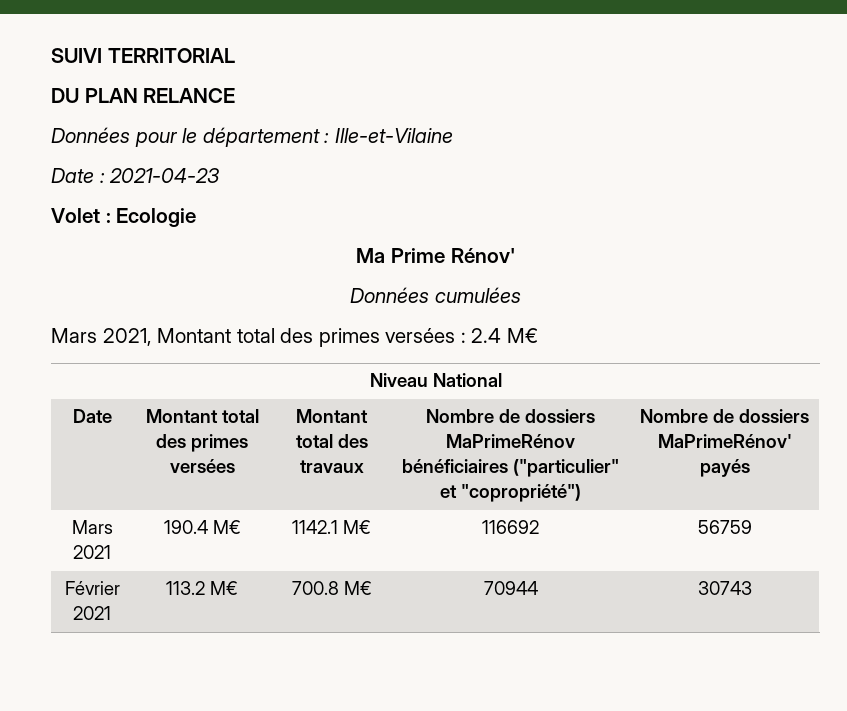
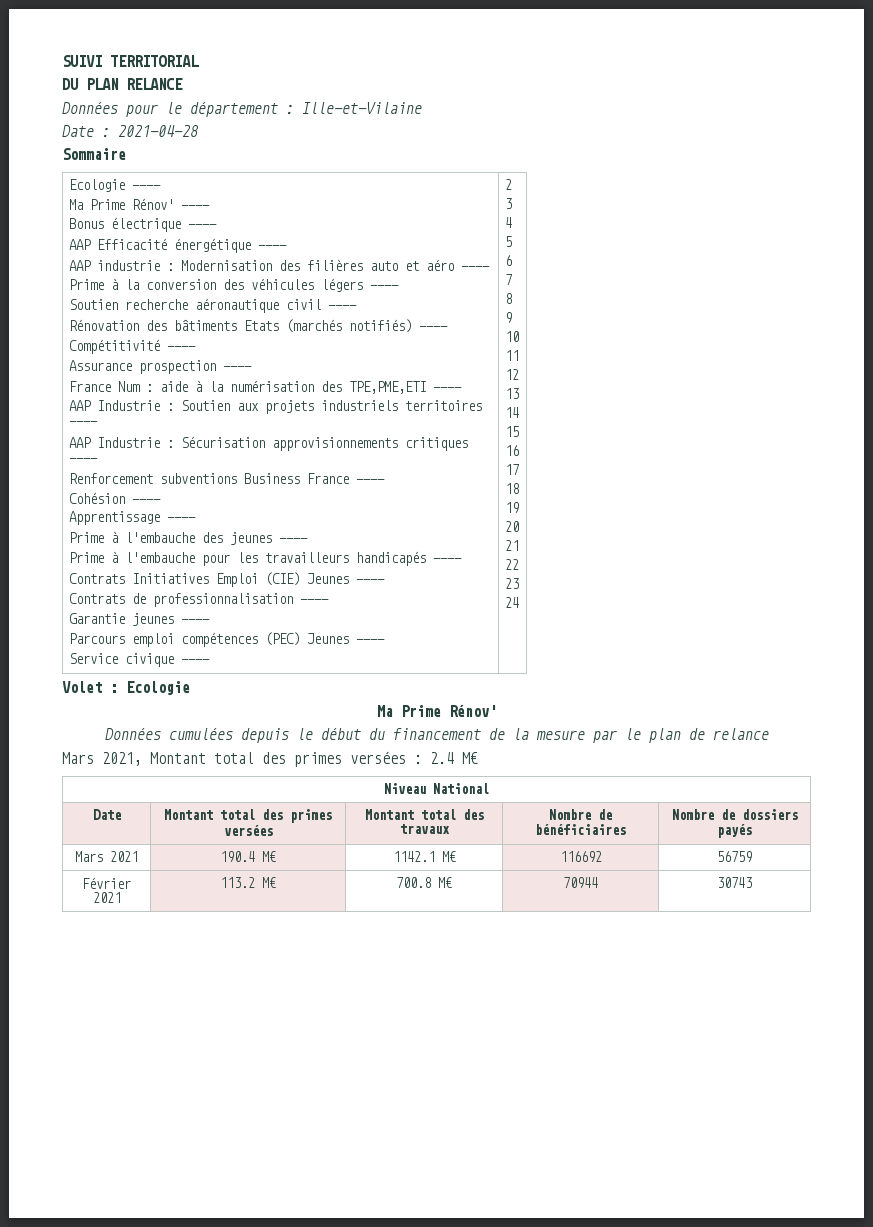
- Date : 2021-04-23
+ Date : 2021-04-28
+ Sommaire
+ Ecologie ----
+ Ma Prime Rénov' ----
+ Bonus électrique ----
+ AAP Efficacité énergétique ----
+ AAP industrie : Modernisation des filières auto et aéro ----
+ Prime à la conversion des véhicules légers ----
+ Soutien recherche aéronautique civil ----
+ Rénovation des bâtiments Etats (marchés notifiés) ----
+ Compétitivité ----
+ Assurance prospection ----
+ France Num : aide à la numérisation des TPE,PME,ETI ----
+ AAP Industrie : Soutien aux projets industriels territoires ----
+ AAP Industrie : Sécurisation approvisionnements critiques ----
+ Renforcement subventions Business France ----
+ Cohésion ----
+ Apprentissage ----
+ Prime à l'embauche des jeunes ----
+ Prime à l'embauche pour les travailleurs handicapés ----
+ Contrats Initiatives Emploi (CIE) Jeunes ----
+ Contrats de professionnalisation ----
+ Garantie jeunes ----
+ Parcours emploi compétences (PEC) Jeunes ----
+ Service civique ---- | 2
+ 3
+ 4
+ 5
+ 6
+ 7
+ 8
+ 9
+ 10
+ 11
+ 12
+ 13
+ 14
+ 15
+ 16
+ 17
+ 18
+ 19
+ 20
+ 21
+ 22
+ 23
+ 24
- Données cumulées
+ Données cumulées depuis le début du financement de la mesure par le plan de relance
- Date | Montant total des primes versées | Montant total des travaux | Nombre de dossiers MaPrimeRénov bénéficiaires ("particulier" et "copropriété") | Nombre de dossiers MaPrimeRénov' payés
+ Date | Montant total des primes versées | Montant total des travaux | Nombre de bénéficiaires | Nombre de dossiers payés

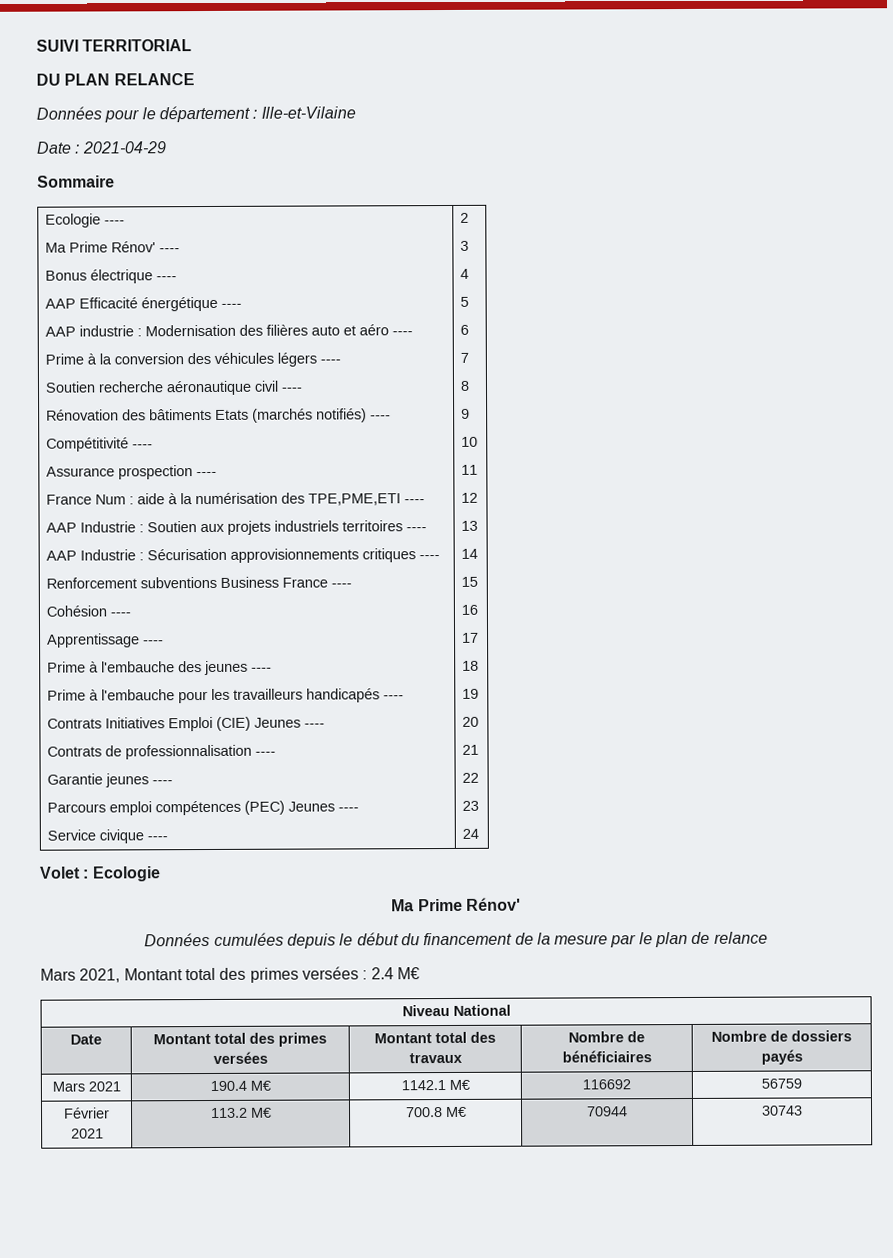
- Date : 2021-04-28
+ Date : 2021-04-29

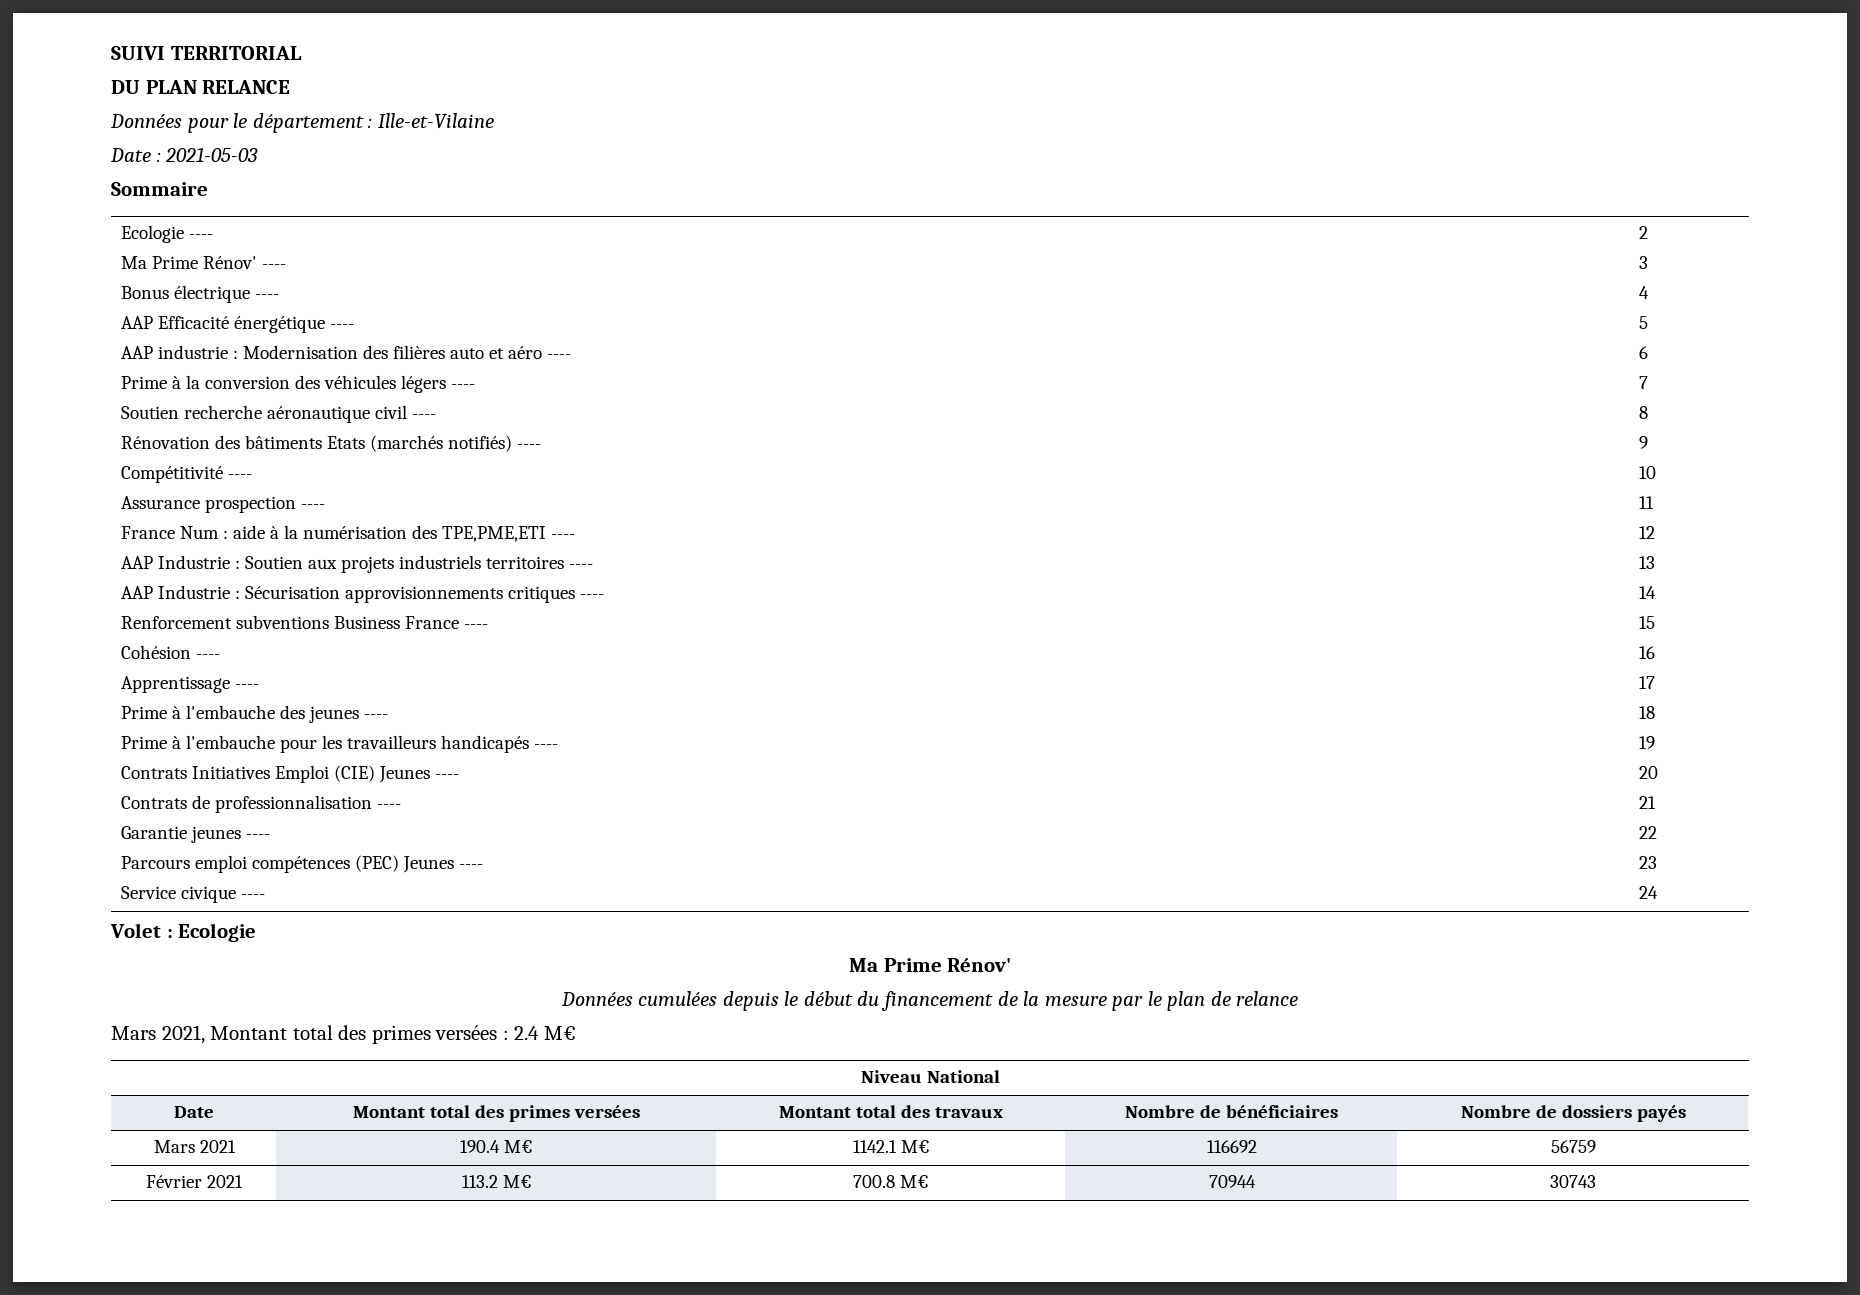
- Date : 2021-04-29
+ Date : 2021-05-03

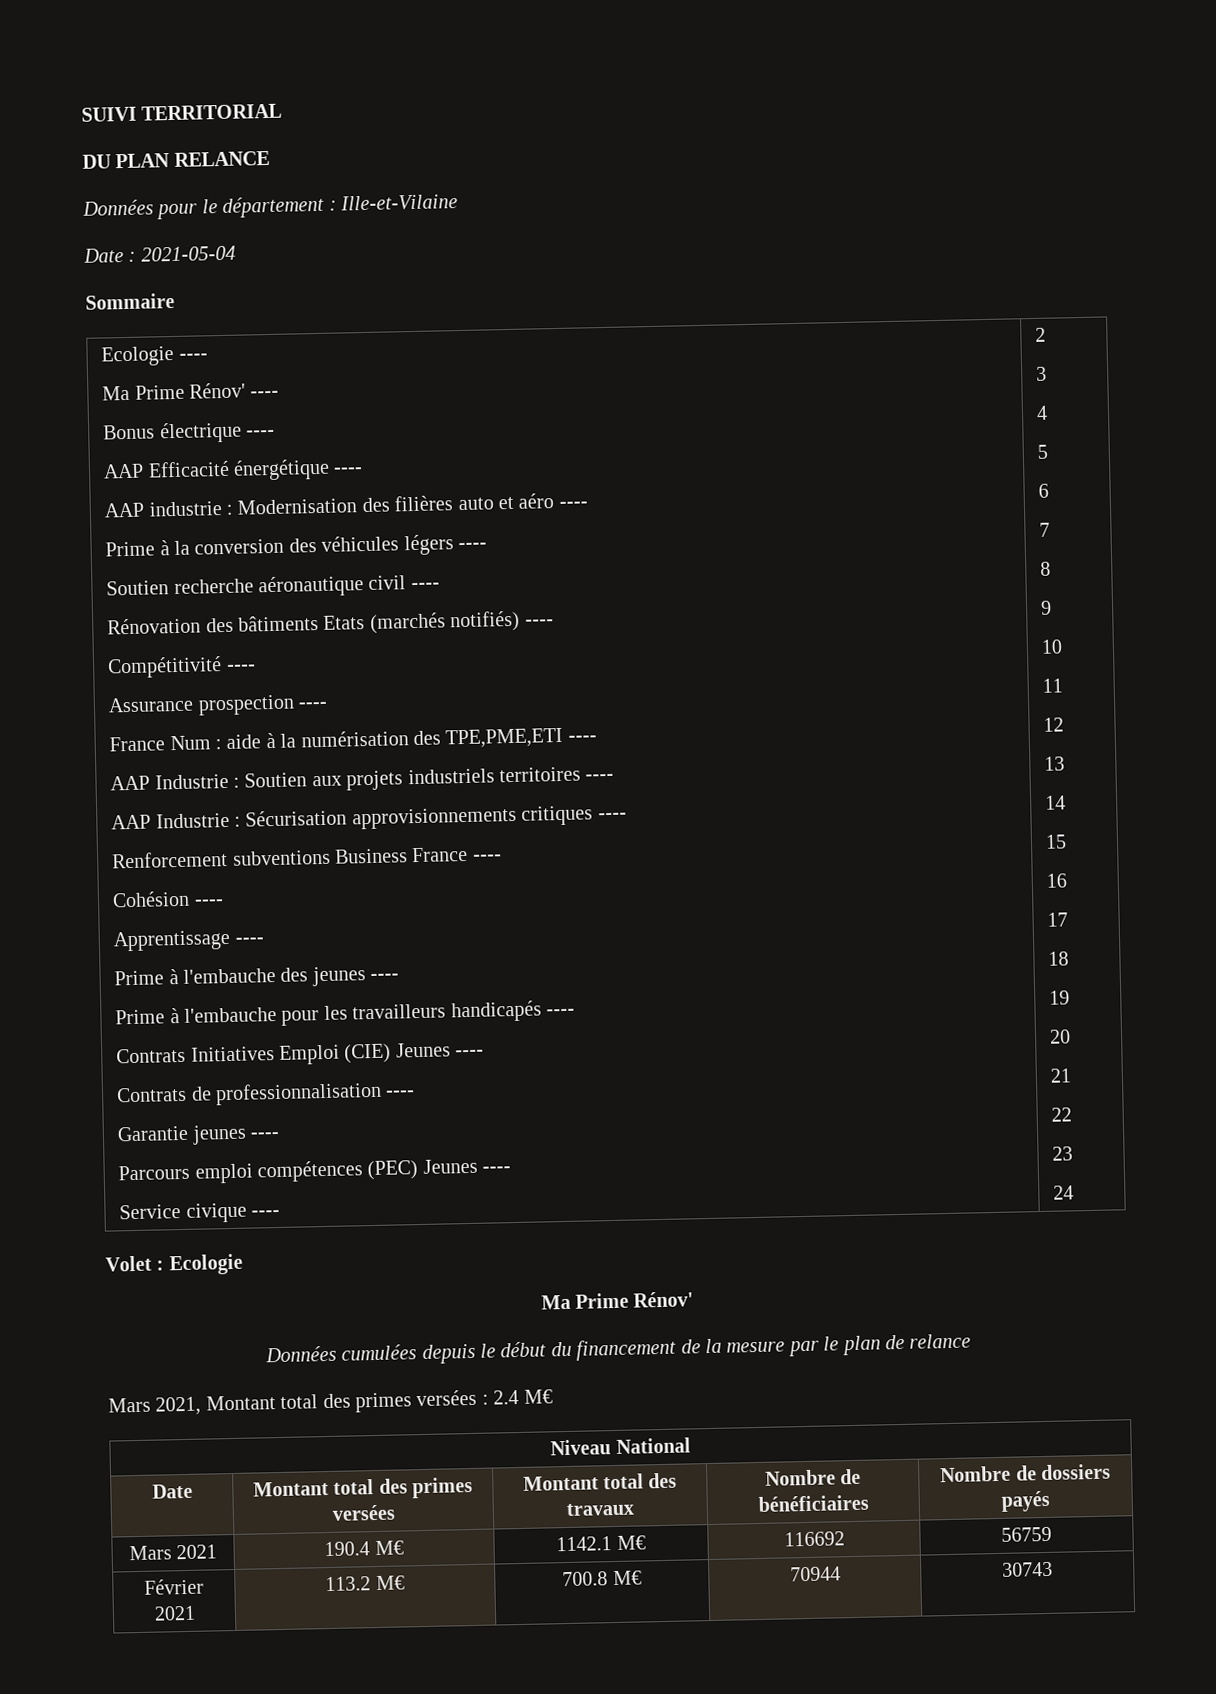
- Date : 2021-05-03
+ Date : 2021-05-04

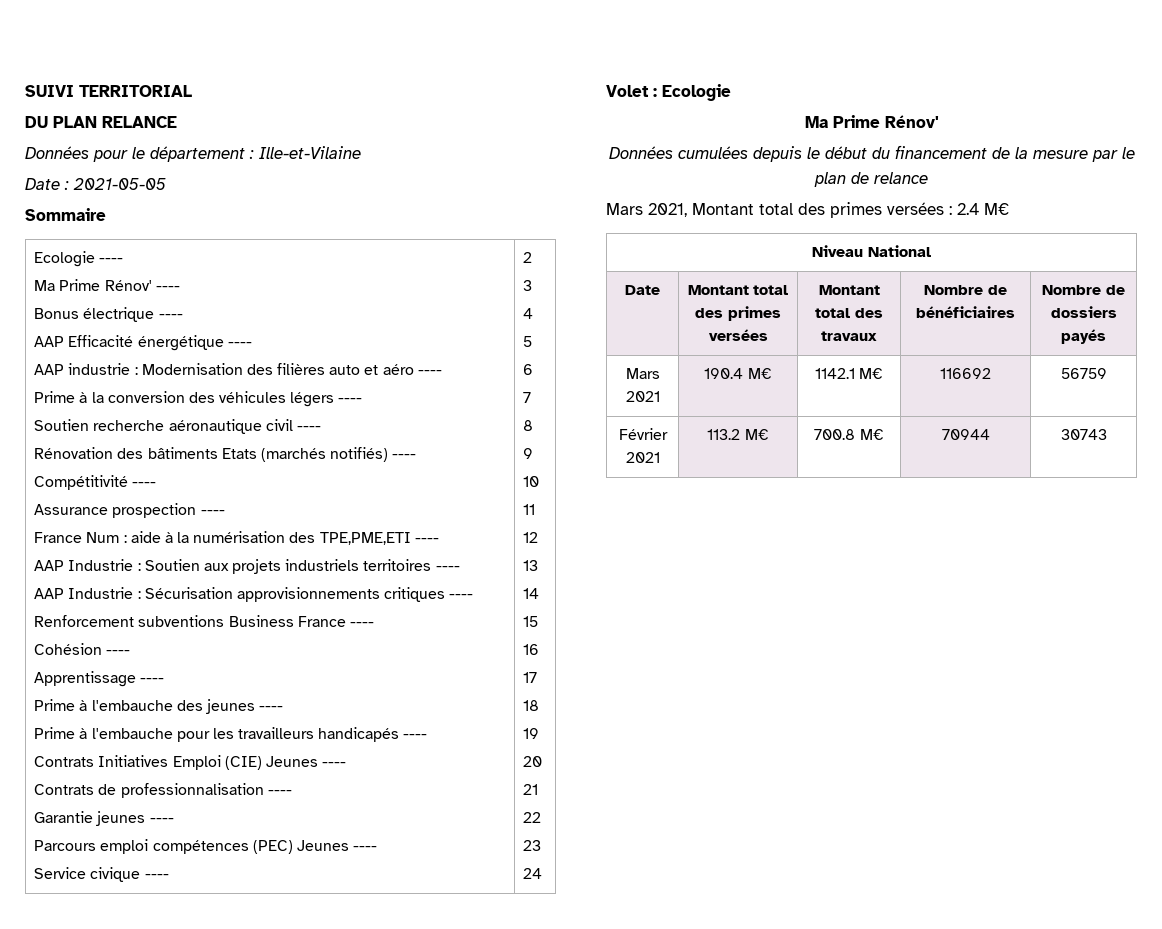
- Date : 2021-05-04
+ Date : 2021-05-05

